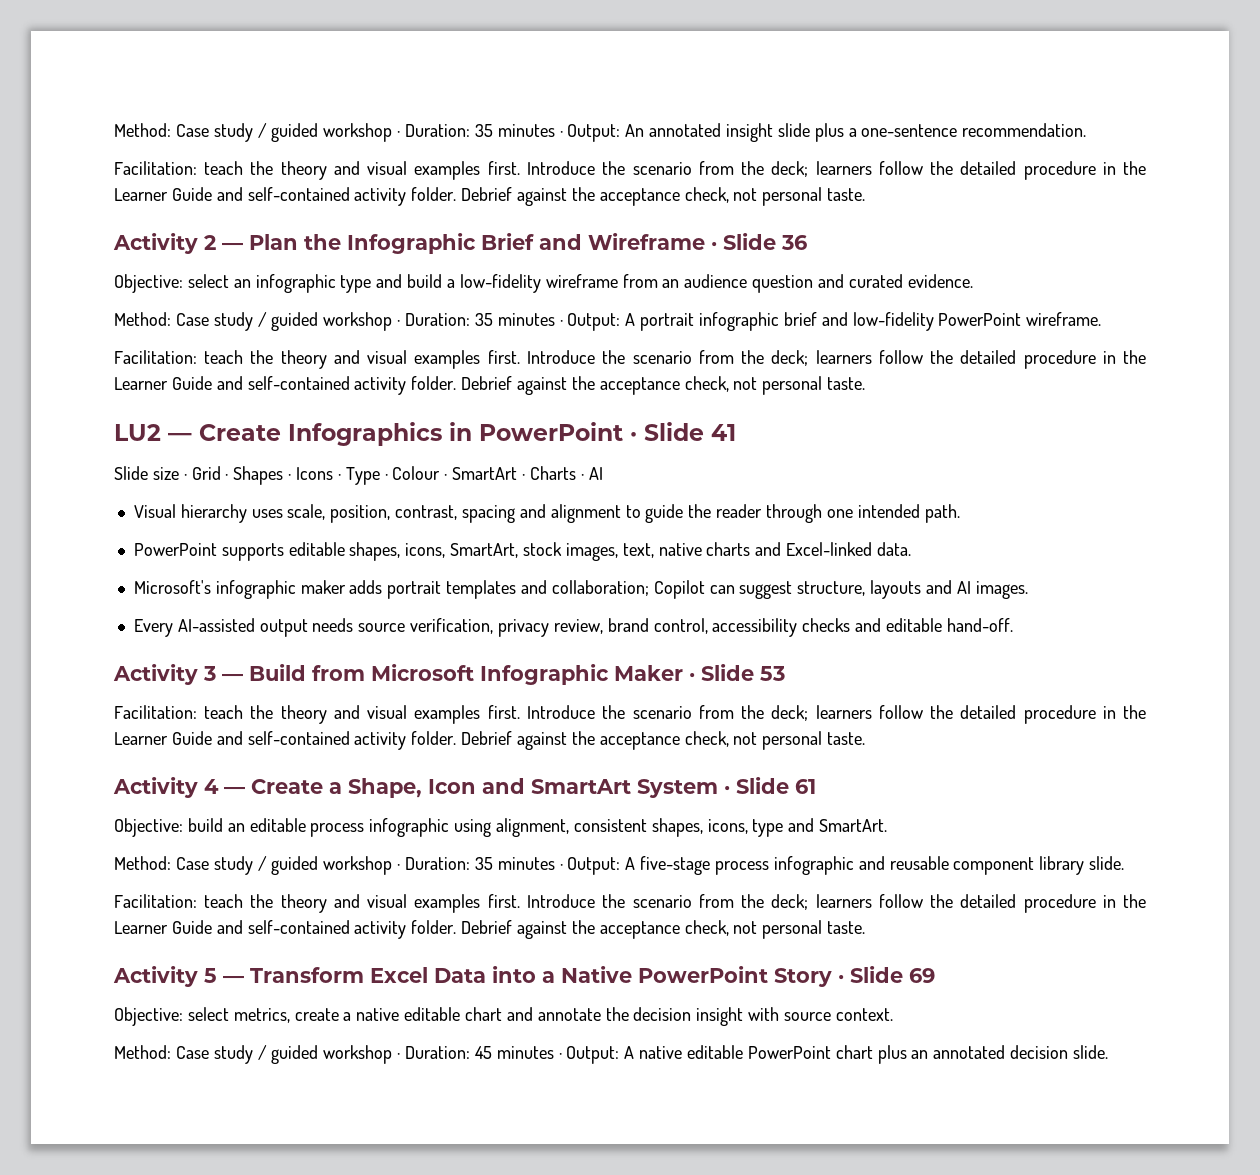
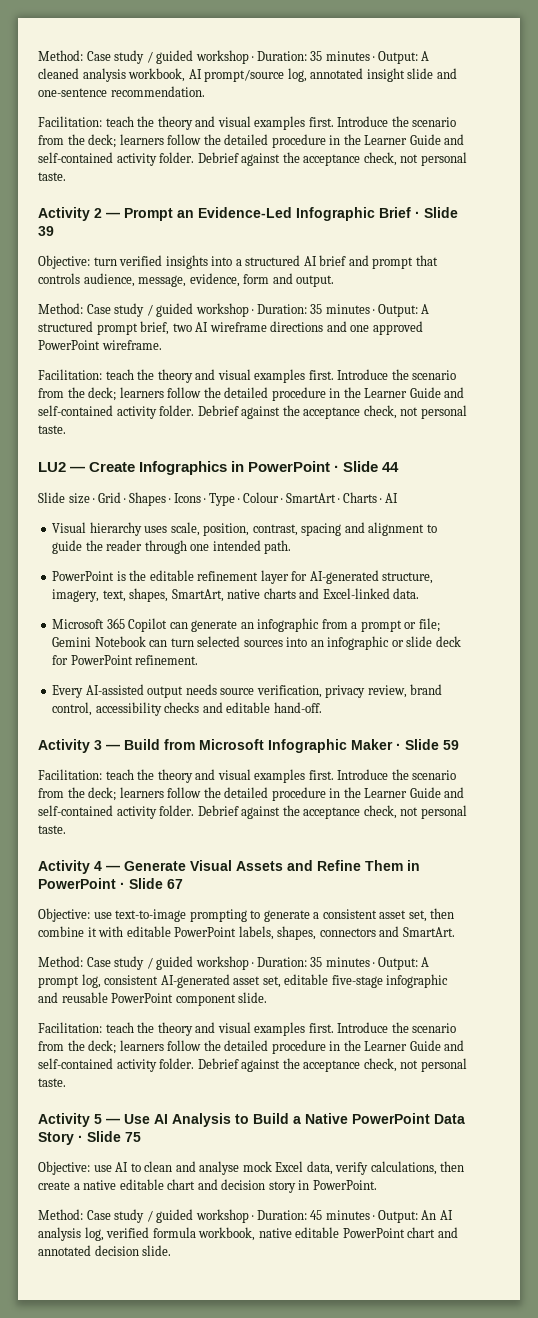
- Method: Case study / guided workshop · Duration: 35 minutes · Output: An annotated insight slide plus a one-sentence recommendation.
+ Method: Case study / guided workshop · Duration: 35 minutes · Output: A cleaned analysis workbook, AI prompt/source log, annotated insight slide and one-sentence recommendation.
- Activity 2 — Plan the Infographic Brief and Wireframe · Slide 36
- Objective: select an infographic type and build a low-fidelity wireframe from an audience question and curated evidence.
+ Activity 2 — Prompt an Evidence-Led Infographic Brief · Slide 39
+ Objective: turn verified insights into a structured AI brief and prompt that controls audience, message, evidence, form and output.
- Method: Case study / guided workshop · Duration: 35 minutes · Output: A portrait infographic brief and low-fidelity PowerPoint wireframe.
+ Method: Case study / guided workshop · Duration: 35 minutes · Output: A structured prompt brief, two AI wireframe directions and one approved PowerPoint wireframe.
- LU2 — Create Infographics in PowerPoint · Slide 41
+ LU2 — Create Infographics in PowerPoint · Slide 44
- PowerPoint supports editable shapes, icons, SmartArt, stock images, text, native charts and Excel-linked data.
+ PowerPoint is the editable refinement layer for AI-generated structure, imagery, text, shapes, SmartArt, native charts and Excel-linked data.
- Microsoft's infographic maker adds portrait templates and collaboration; Copilot can suggest structure, layouts and AI images.
+ Microsoft 365 Copilot can generate an infographic from a prompt or file; Gemini Notebook can turn selected sources into an infographic or slide deck for PowerPoint refinement.
- Activity 3 — Build from Microsoft Infographic Maker · Slide 53
+ Activity 3 — Build from Microsoft Infographic Maker · Slide 59
- Activity 4 — Create a Shape, Icon and SmartArt System · Slide 61
- Objective: build an editable process infographic using alignment, consistent shapes, icons, type and SmartArt.
+ Activity 4 — Generate Visual Assets and Refine Them in PowerPoint · Slide 67
+ Objective: use text-to-image prompting to generate a consistent asset set, then combine it with editable PowerPoint labels, shapes, connectors and SmartArt.
- Method: Case study / guided workshop · Duration: 35 minutes · Output: A five-stage process infographic and reusable component library slide.
+ Method: Case study / guided workshop · Duration: 35 minutes · Output: A prompt log, consistent AI-generated asset set, editable five-stage infographic and reusable PowerPoint component slide.
- Activity 5 — Transform Excel Data into a Native PowerPoint Story · Slide 69
- Objective: select metrics, create a native editable chart and annotate the decision insight with source context.
+ Activity 5 — Use AI Analysis to Build a Native PowerPoint Data Story · Slide 75
+ Objective: use AI to clean and analyse mock Excel data, verify calculations, then create a native editable chart and decision story in PowerPoint.
- Method: Case study / guided workshop · Duration: 45 minutes · Output: A native editable PowerPoint chart plus an annotated decision slide.
+ Method: Case study / guided workshop · Duration: 45 minutes · Output: An AI analysis log, verified formula workbook, native editable PowerPoint chart and annotated decision slide.

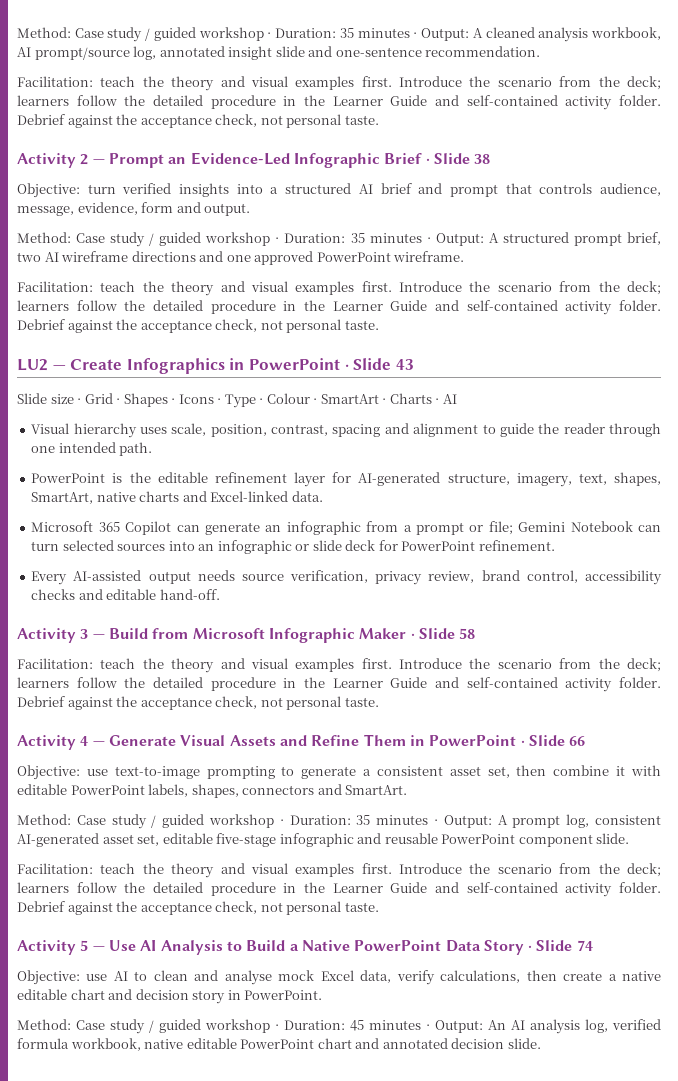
- Activity 2 — Prompt an Evidence-Led Infographic Brief · Slide 39
+ Activity 2 — Prompt an Evidence-Led Infographic Brief · Slide 38
- LU2 — Create Infographics in PowerPoint · Slide 44
+ LU2 — Create Infographics in PowerPoint · Slide 43
- Activity 3 — Build from Microsoft Infographic Maker · Slide 59
+ Activity 3 — Build from Microsoft Infographic Maker · Slide 58
- Activity 4 — Generate Visual Assets and Refine Them in PowerPoint · Slide 67
+ Activity 4 — Generate Visual Assets and Refine Them in PowerPoint · Slide 66
- Activity 5 — Use AI Analysis to Build a Native PowerPoint Data Story · Slide 75
+ Activity 5 — Use AI Analysis to Build a Native PowerPoint Data Story · Slide 74

